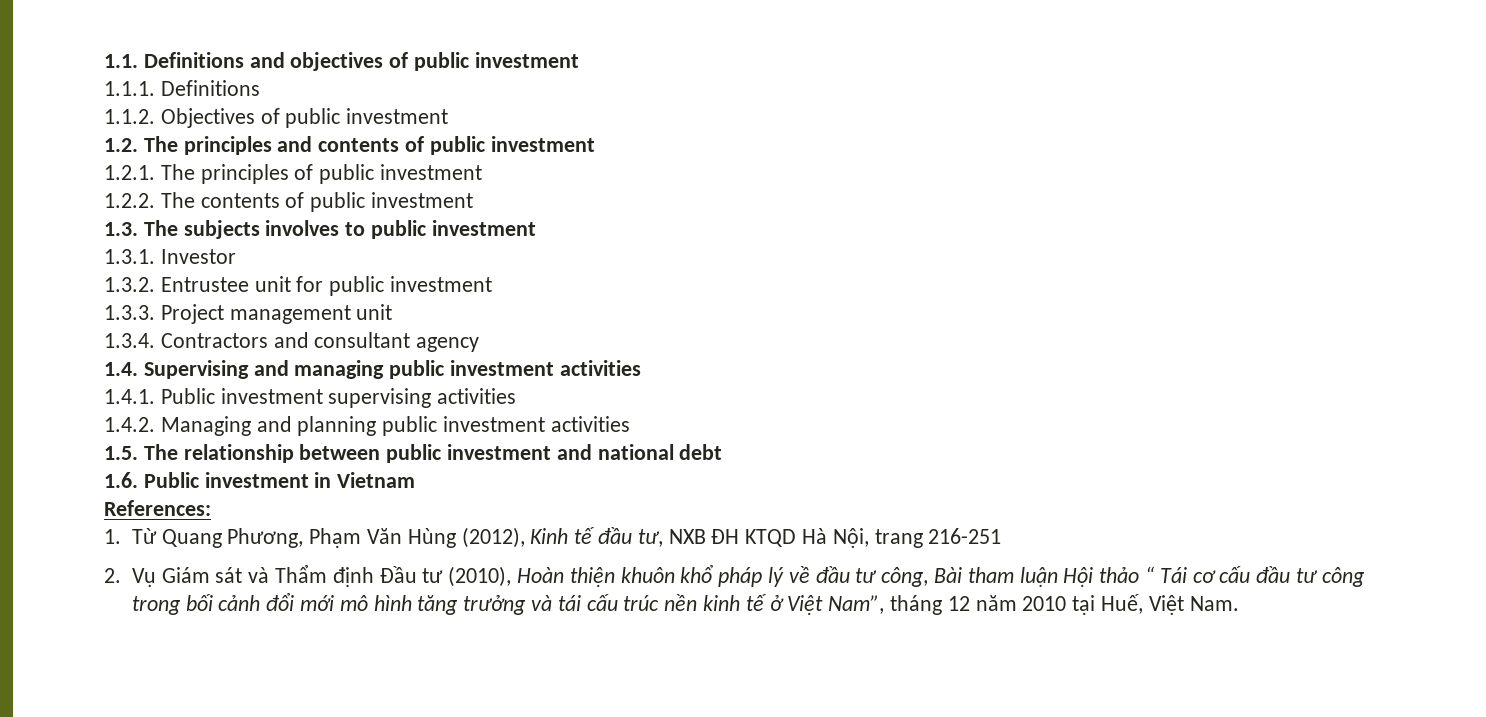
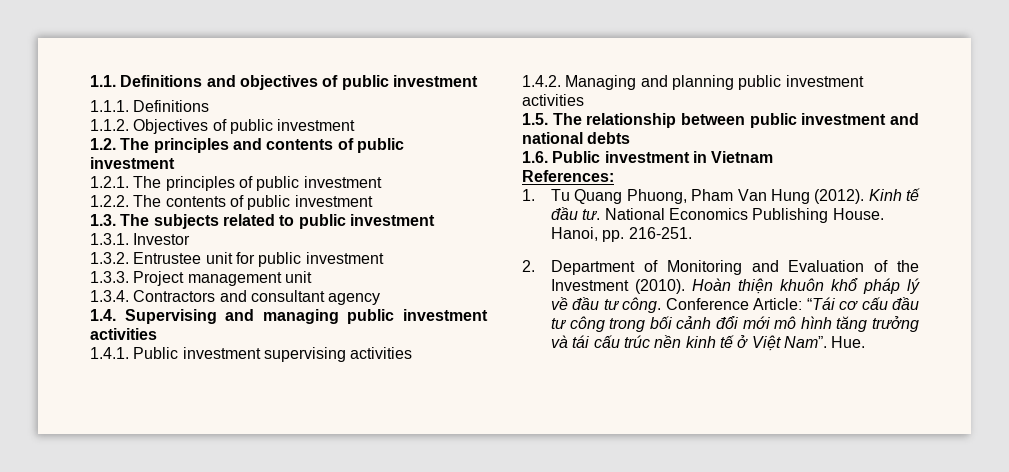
- 1.3. The subjects involves to public investment
+ 1.3. The subjects related to public investment
- 1.5. The relationship between public investment and national debt
+ 1.5. The relationship between public investment and national debts
- 1. Từ Quang Phương, Phạm Văn Hùng (2012), Kinh tế đầu tư, NXB ĐH KTQD Hà Nội, trang 216-251
- 2. Vụ Giám sát và Thẩm định Đầu tư (2010), Hoàn thiện khuôn khổ pháp lý về đầu tư công, Bài tham luận Hội thảo “ Tái cơ cấu đầu tư công trong bối cảnh đổi mới mô hình tăng trưởng và tái cấu trúc nền kinh tế ở Việt Nam”, tháng 12 năm 2010 tại Huế, Việt Nam.
+ 1. Tu Quang Phuong, Pham Van Hung (2012). Kinh tế đầu tư. National Economics Publishing House. Hanoi, pp. 216-251.
+ 2. Department of Monitoring and Evaluation of the Investment (2010). Hoàn thiện khuôn khổ pháp lý về đầu tư công. Conference Article: “Tái cơ cấu đầu tư công trong bối cảnh đổi mới mô hình tăng trưởng và tái cấu trúc nền kinh tế ở Việt Nam”. Hue.

